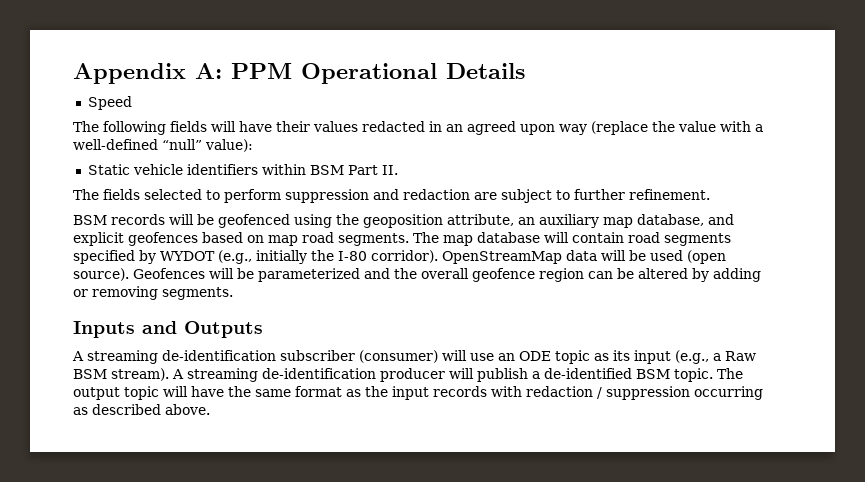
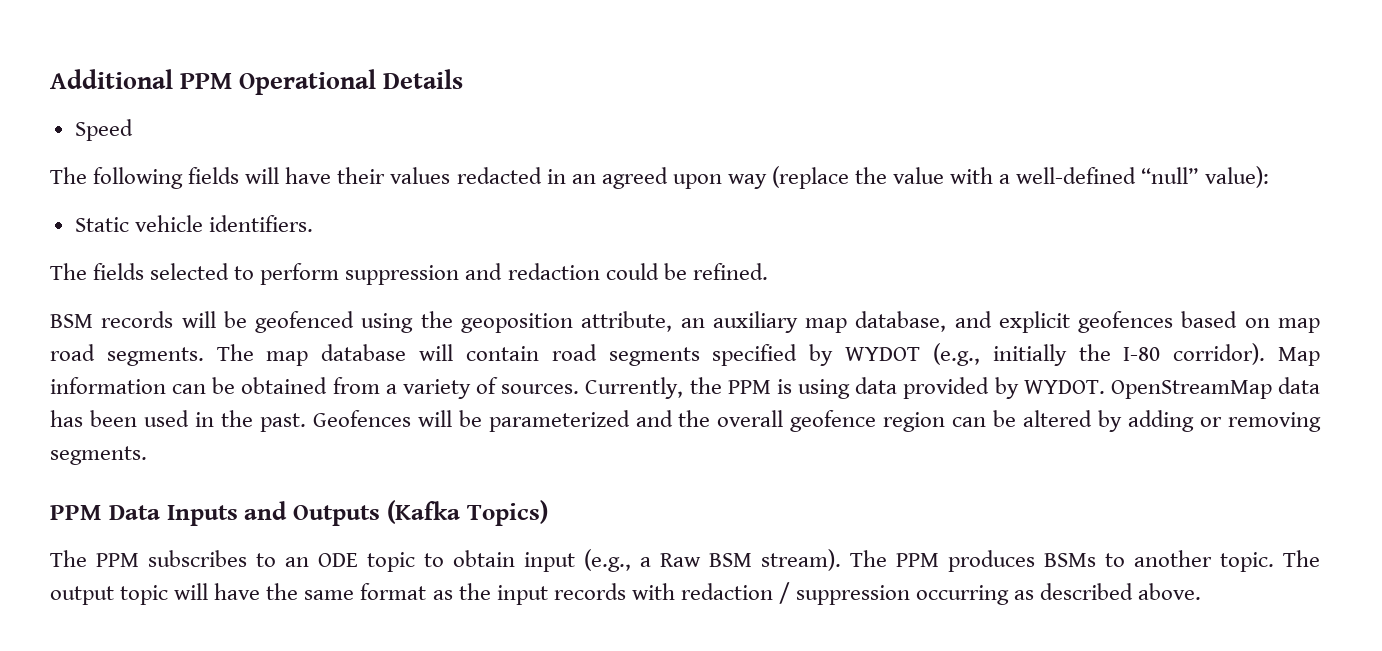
- Appendix A: PPM Operational Details
+ Additional PPM Operational Details
- Static vehicle identifiers within BSM Part II.
+ Static vehicle identifiers.
- The fields selected to perform suppression and redaction are subject to further refinement.
+ The fields selected to perform suppression and redaction could be refined.
- OpenStreamMap data will be used (open source).
+ Map information can be obtained from a variety of sources. Currently, the PPM is using data provided by WYDOT. OpenStreamMap data has been used in the past.
- Inputs and Outputs
- A streaming de-identification subscriber (consumer) will use an ODE topic as its input (e.g., a Raw BSM stream).
+ PPM Data Inputs and Outputs (Kafka Topics)
+ The PPM subscribes to an ODE topic to obtain input (e.g., a Raw BSM stream).
- A streaming de-identification producer will publish a de-identified BSM topic.
+ The PPM produces BSMs to another topic.

